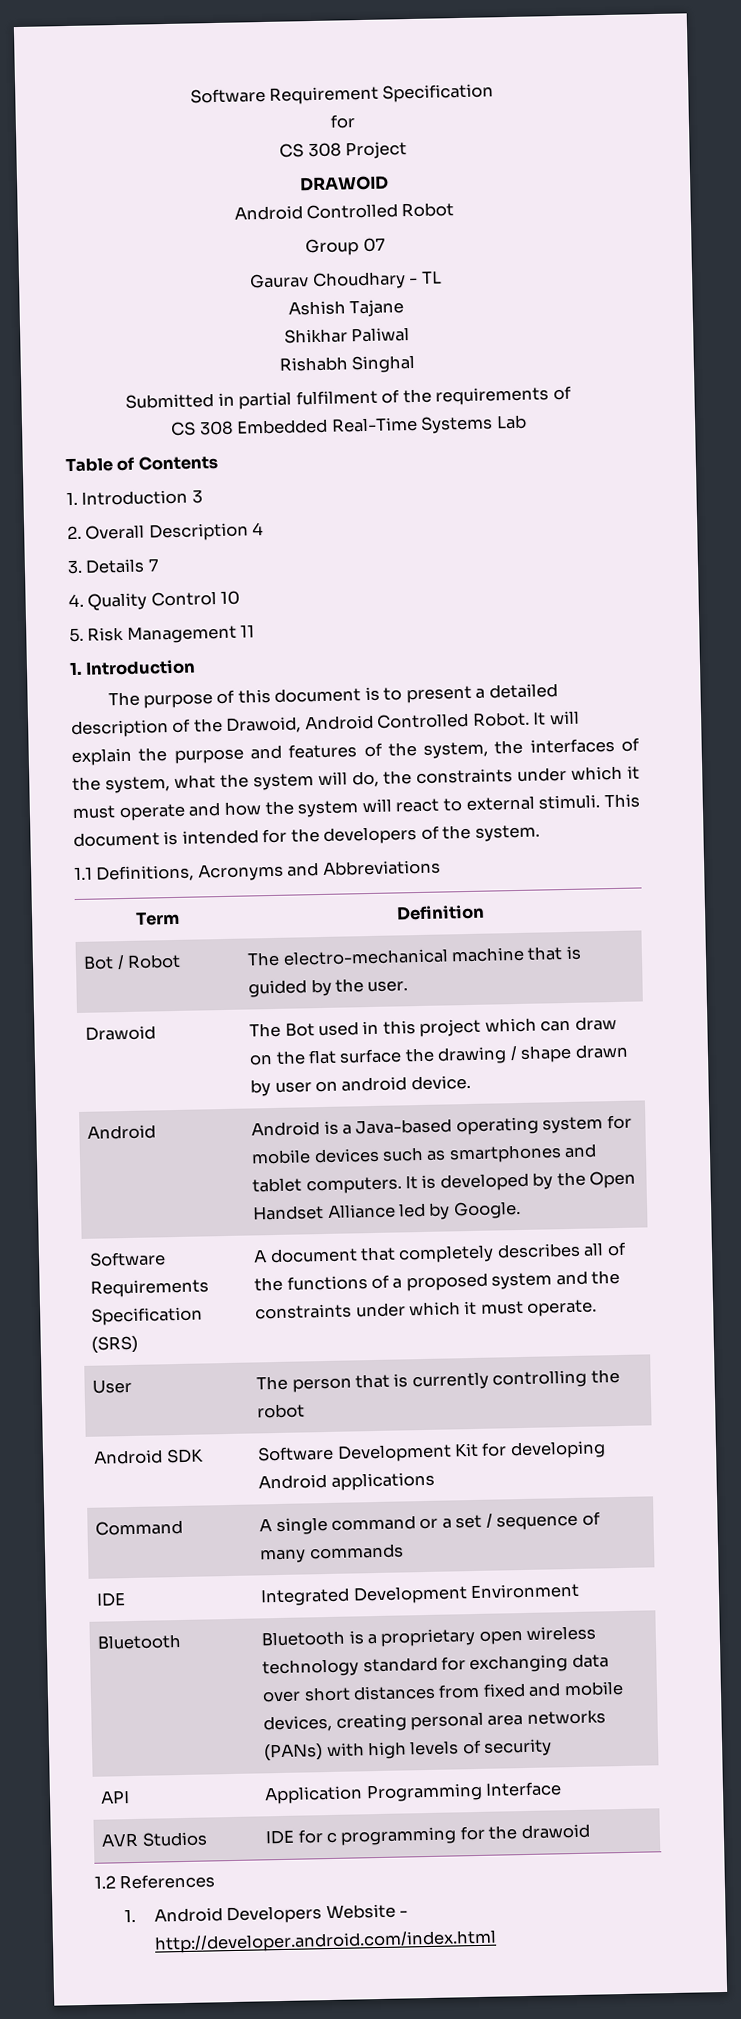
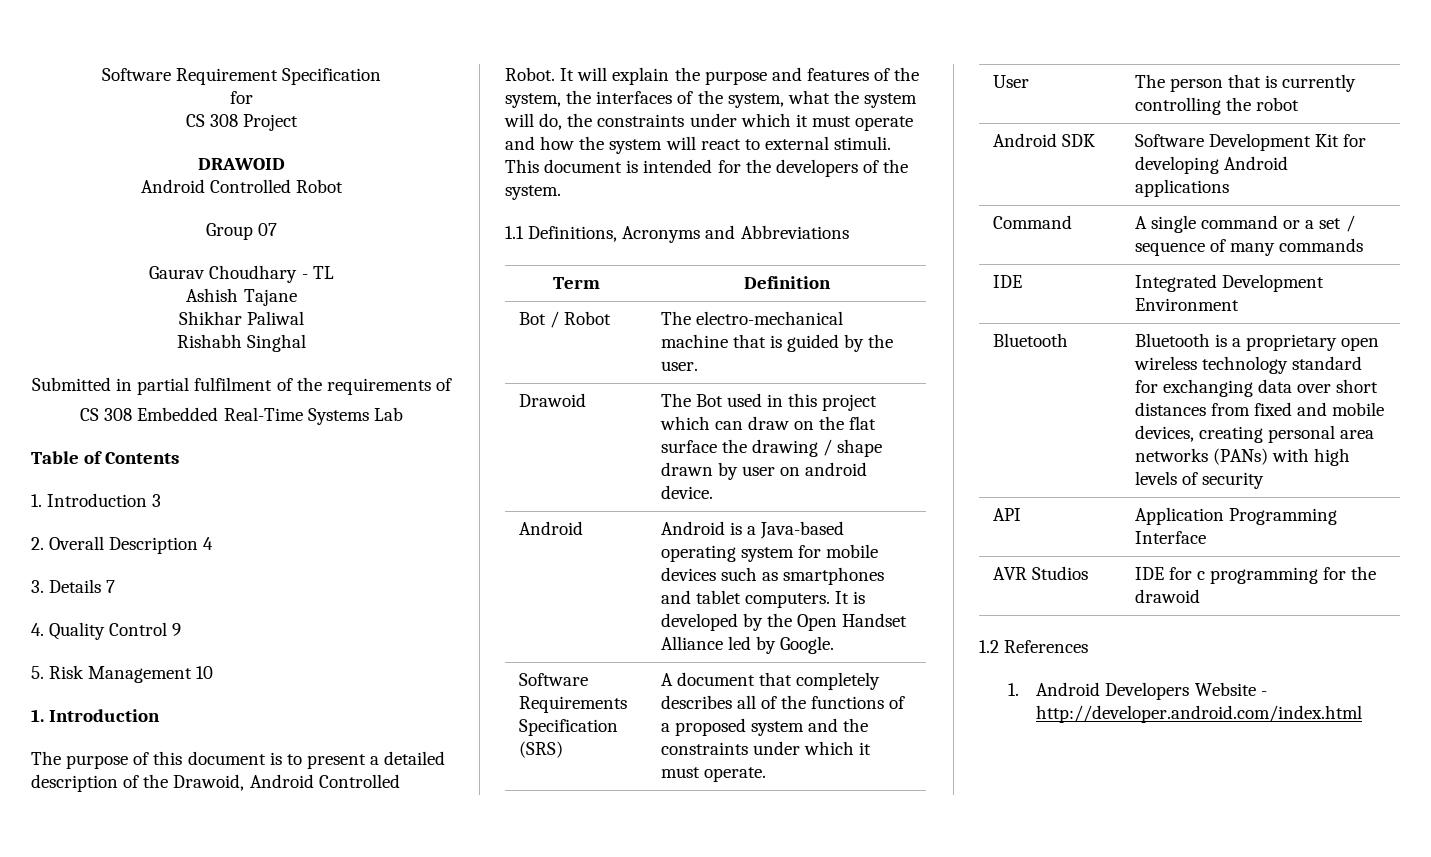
- 4. Quality Control 10
+ 4. Quality Control 9
- 5. Risk Management 11
+ 5. Risk Management 10

